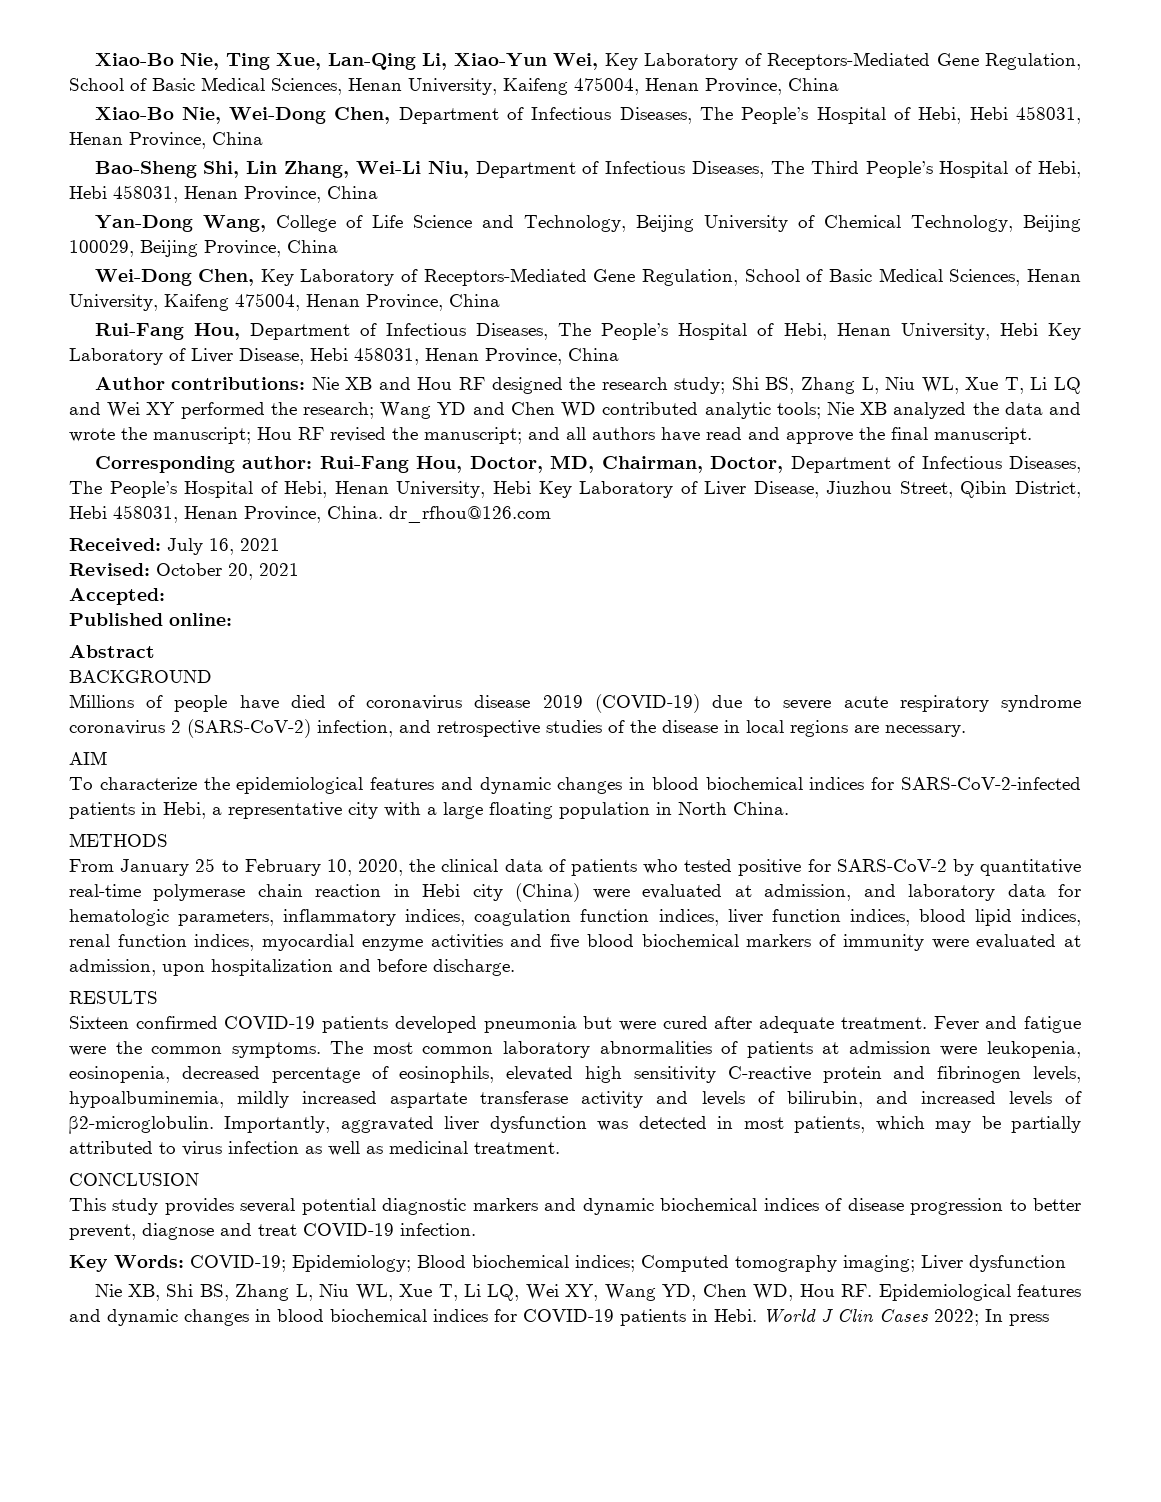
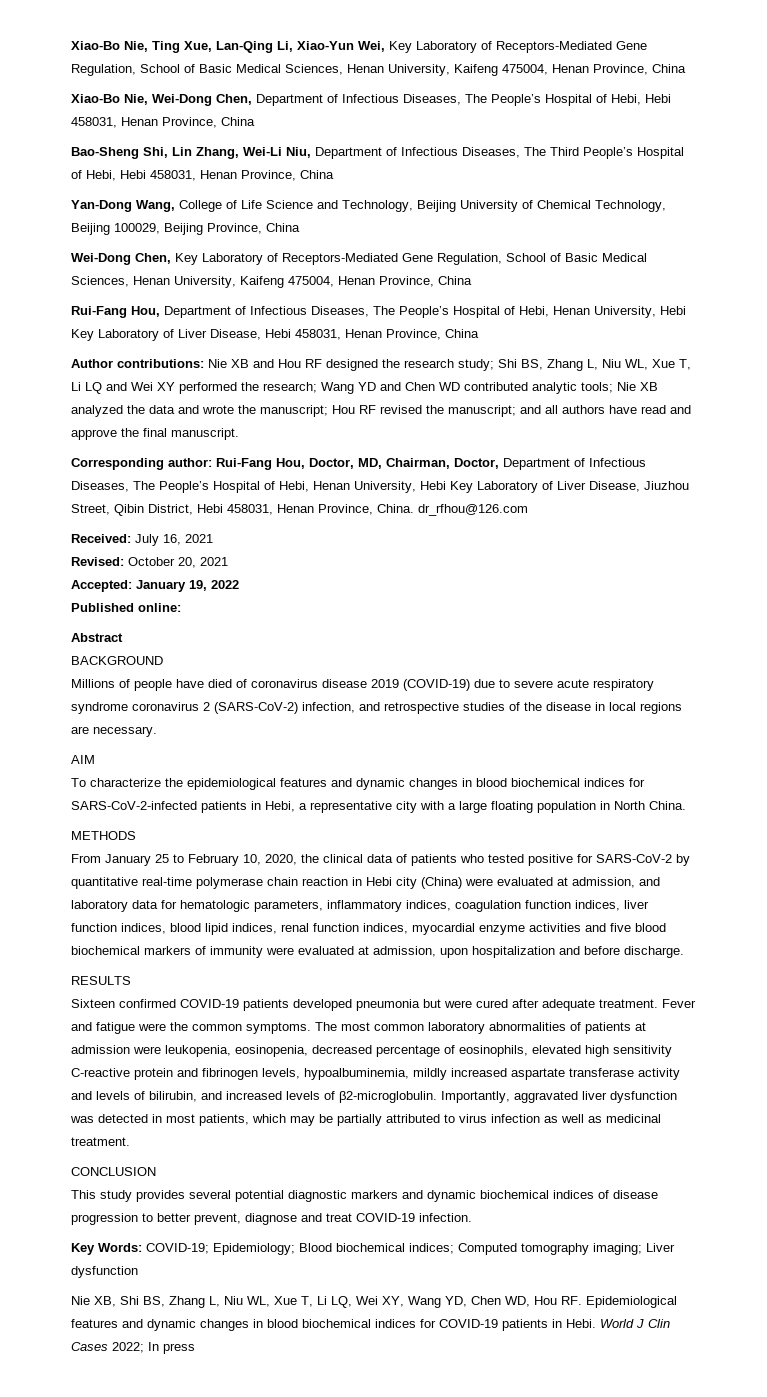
- Accepted:
+ Accepted: January 19, 2022

